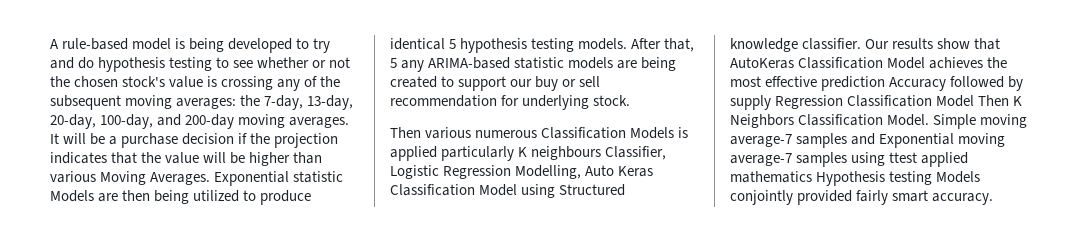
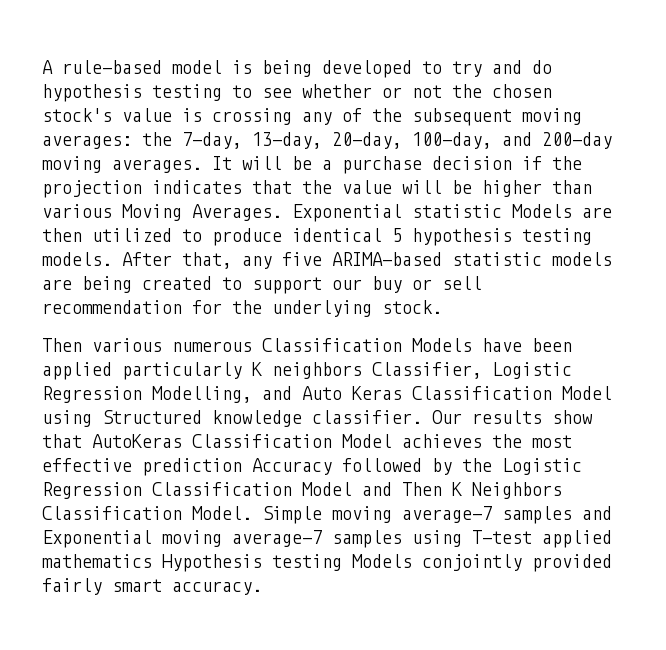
- Exponential statistic Models are then being utilized to produce identical 5 hypothesis testing models.
+ Exponential statistic Models are then utilized to produce identical 5 hypothesis testing models.
- After that, 5 any ARIMA-based statistic models are being created to support our buy or sell recommendation for underlying stock.
+ After that, any five ARIMA-based statistic models are being created to support our buy or sell recommendation for the underlying stock.
- Then various numerous Classification Models is applied particularly K neighbours Classifier, Logistic Regression Modelling, Auto Keras Classification Model using Structured knowledge classifier.
+ Then various numerous Classification Models have been applied particularly K neighbors Classifier, Logistic Regression Modelling, and Auto Keras Classification Model using Structured knowledge classifier.
- Our results show that AutoKeras Classification Model achieves the most effective prediction Accuracy followed by supply Regression Classification Model Then K Neighbors Classification Model.
+ Our results show that AutoKeras Classification Model achieves the most effective prediction Accuracy followed by the Logistic Regression Classification Model and Then K Neighbors Classification Model.
- Simple moving average-7 samples and Exponential moving average-7 samples using ttest applied mathematics Hypothesis testing Models conjointly provided fairly smart accuracy.
+ Simple moving average-7 samples and Exponential moving average-7 samples using T-test applied mathematics Hypothesis testing Models conjointly provided fairly smart accuracy.

